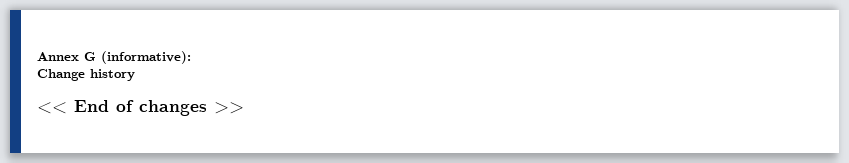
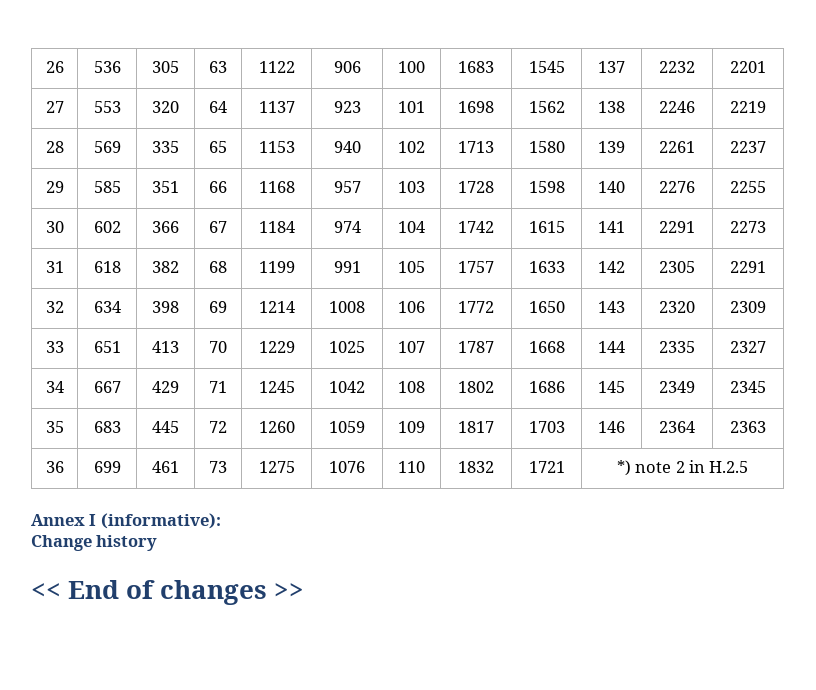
- Annex G (informative):
+ 26 | 536 | 305 | 63 | 1122 | 906 | 100 | 1683 | 1545 | 137 | 2232 | 2201
+ 27 | 553 | 320 | 64 | 1137 | 923 | 101 | 1698 | 1562 | 138 | 2246 | 2219
+ 28 | 569 | 335 | 65 | 1153 | 940 | 102 | 1713 | 1580 | 139 | 2261 | 2237
+ 29 | 585 | 351 | 66 | 1168 | 957 | 103 | 1728 | 1598 | 140 | 2276 | 2255
+ 30 | 602 | 366 | 67 | 1184 | 974 | 104 | 1742 | 1615 | 141 | 2291 | 2273
+ 31 | 618 | 382 | 68 | 1199 | 991 | 105 | 1757 | 1633 | 142 | 2305 | 2291
+ 32 | 634 | 398 | 69 | 1214 | 1008 | 106 | 1772 | 1650 | 143 | 2320 | 2309
+ 33 | 651 | 413 | 70 | 1229 | 1025 | 107 | 1787 | 1668 | 144 | 2335 | 2327
+ 34 | 667 | 429 | 71 | 1245 | 1042 | 108 | 1802 | 1686 | 145 | 2349 | 2345
+ 35 | 683 | 445 | 72 | 1260 | 1059 | 109 | 1817 | 1703 | 146 | 2364 | 2363
+ 36 | 699 | 461 | 73 | 1275 | 1076 | 110 | 1832 | 1721 | *) note 2 in H.2.5
+ Annex I (informative):

